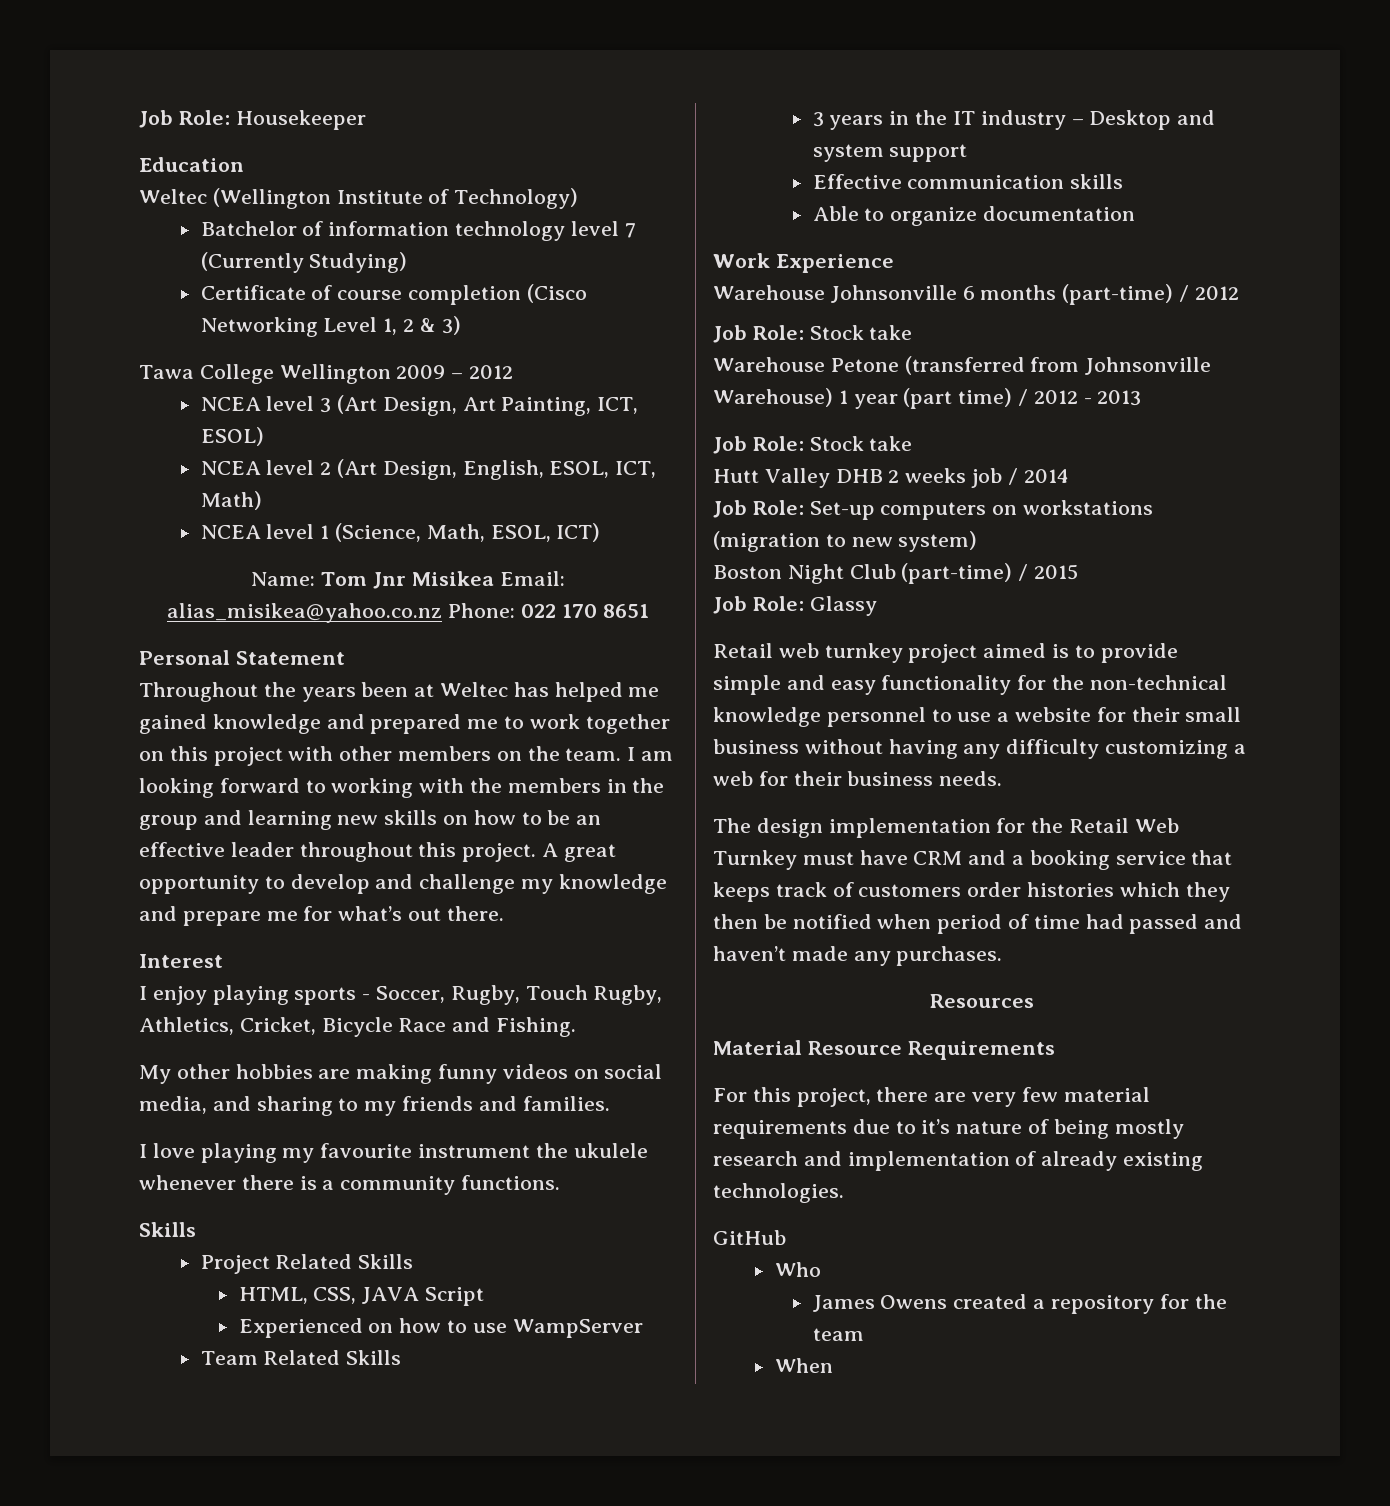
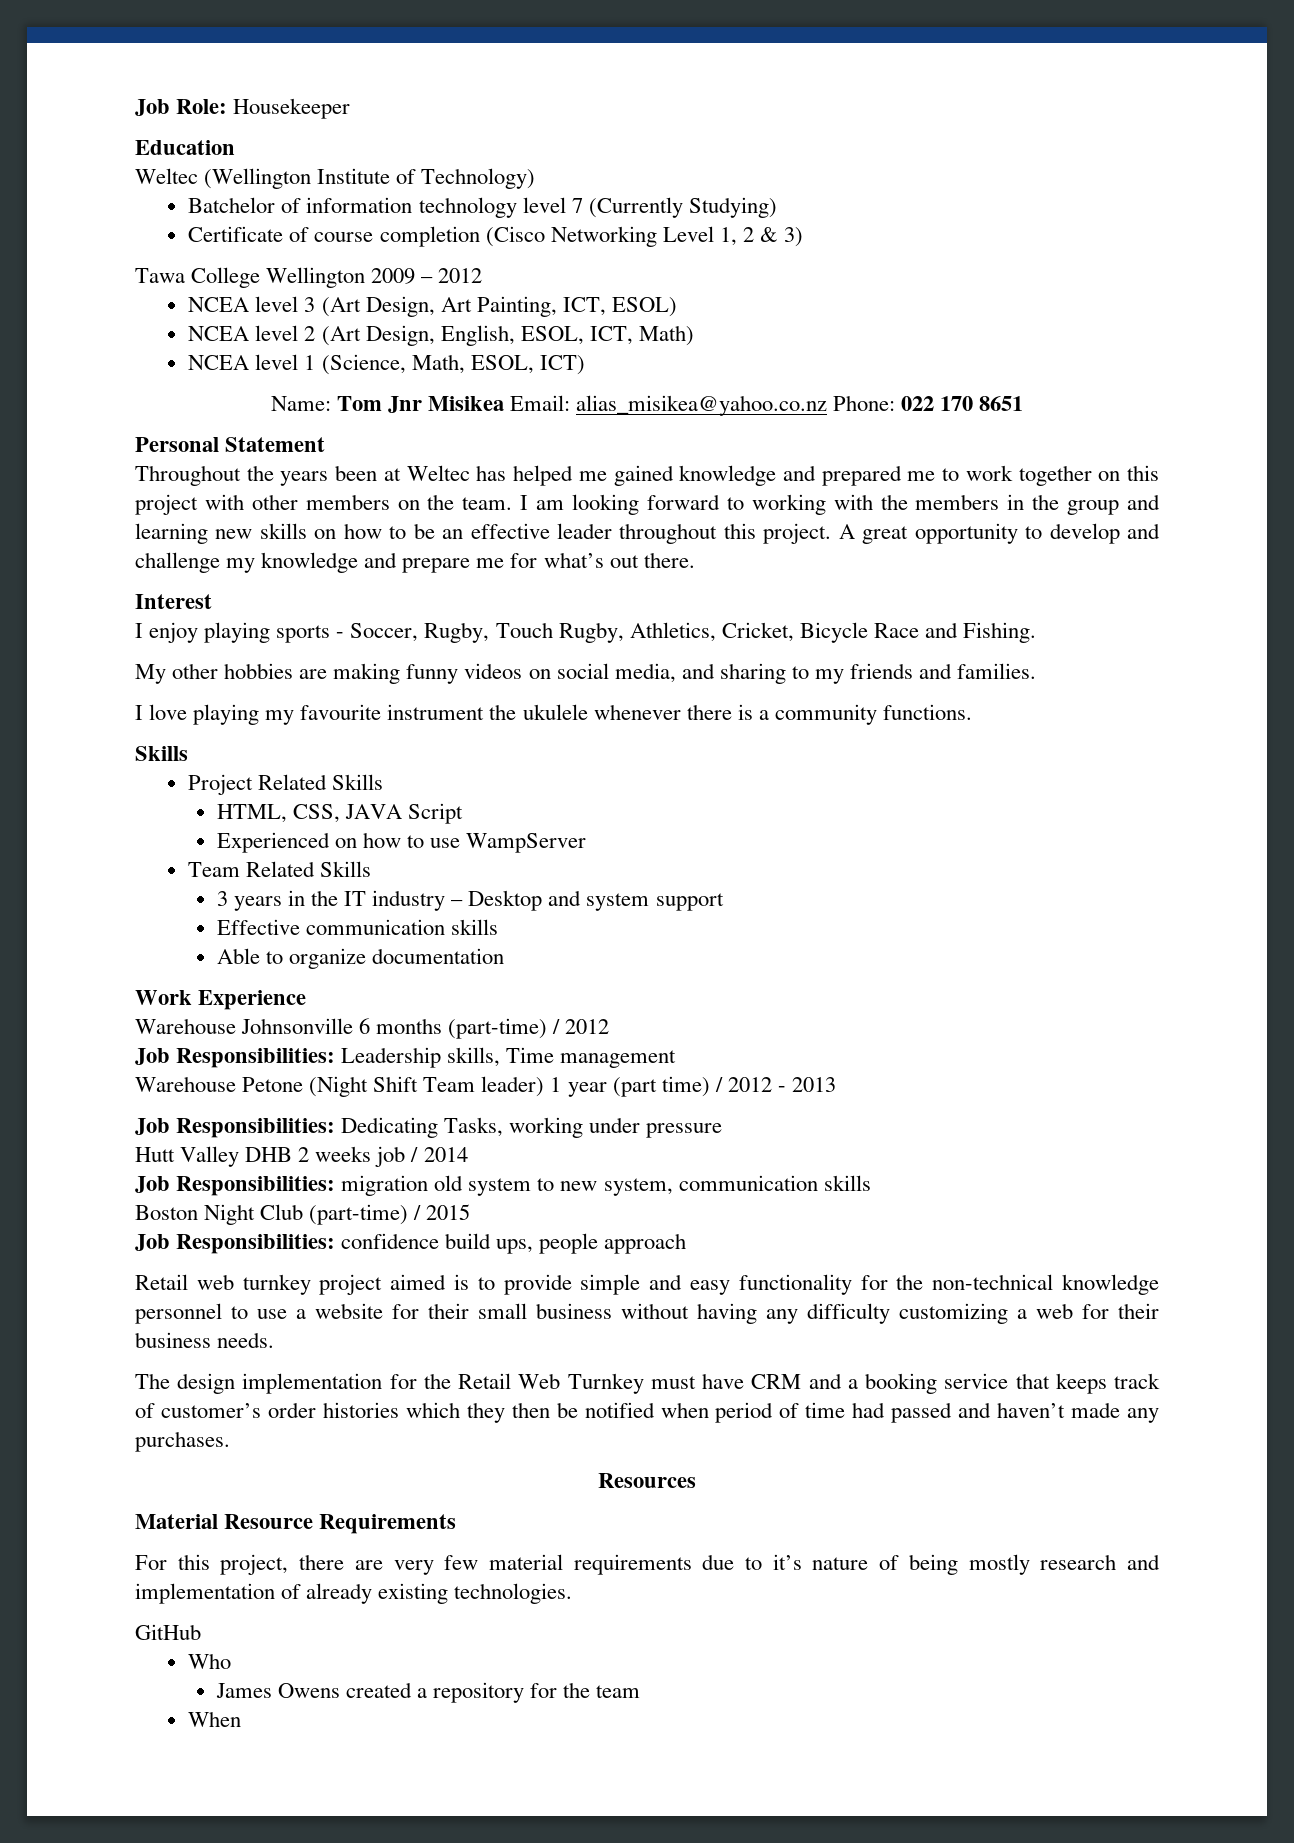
  Warehouse Johnsonville 6 months (part-time) / 2012
- Job Role: Stock take
- Warehouse Petone (transferred from Johnsonville Warehouse) 1 year (part time) / 2012 - 2013
- Job Role: Stock take
+ Job Responsibilities: Leadership skills, Time management
+ Warehouse Petone (Night Shift Team leader) 1 year (part time) / 2012 - 2013
+ Job Responsibilities: Dedicating Tasks, working under pressure
- Job Role: Set-up computers on workstations (migration to new system)
+ Job Responsibilities: migration old system to new system, communication skills
- Job Role: Glassy
+ Job Responsibilities: confidence build ups, people approach
- The design implementation for the Retail Web Turnkey must have CRM and a booking service that keeps track of customers order histories which they then be notified when period of time had passed and haven’t made any purchases.
+ The design implementation for the Retail Web Turnkey must have CRM and a booking service that keeps track of customer’s order histories which they then be notified when period of time had passed and haven’t made any purchases.

